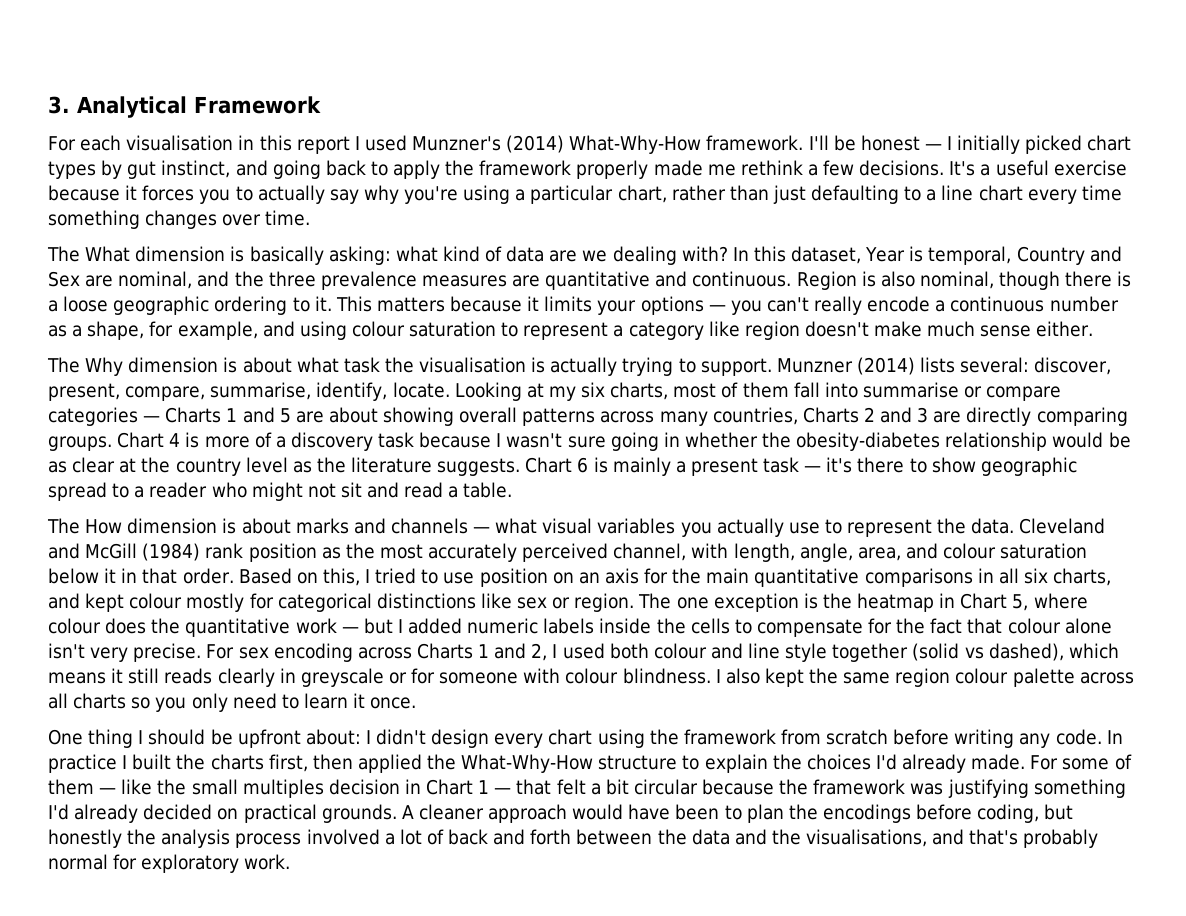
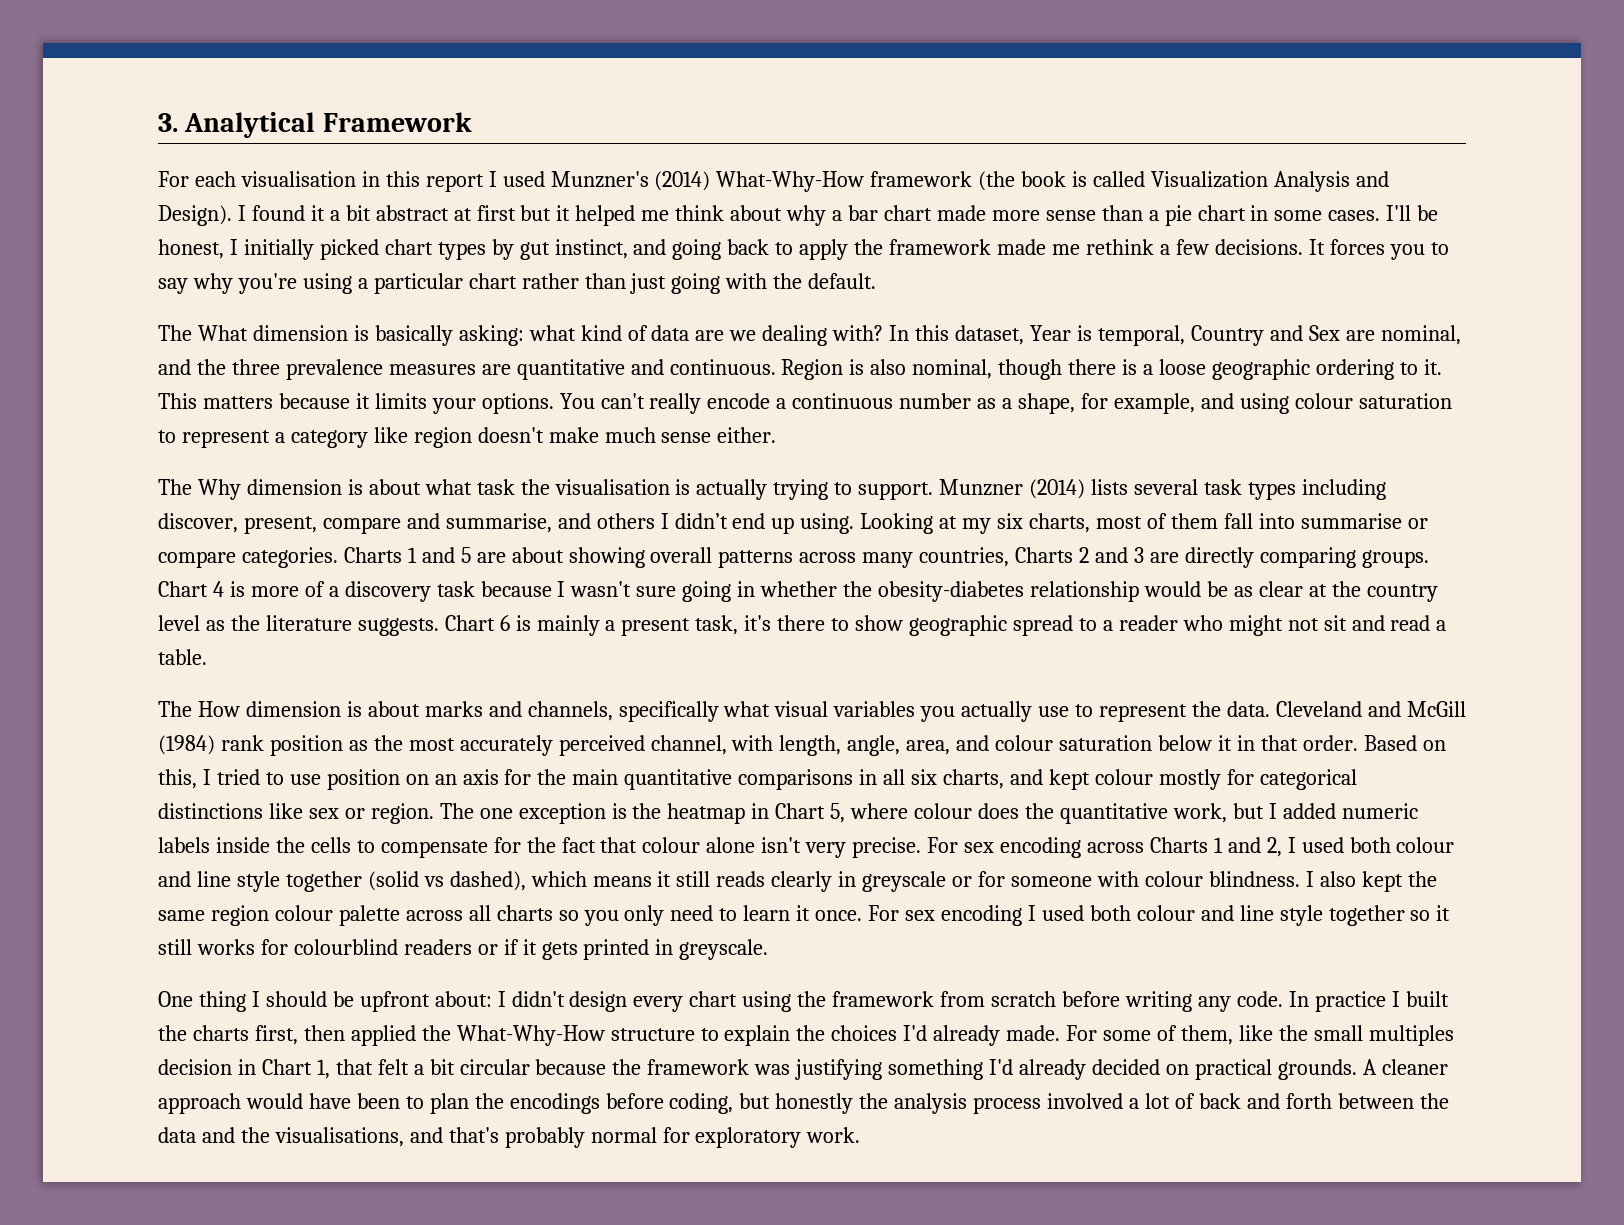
- For each visualisation in this report I used Munzner's (2014) What-Why-How framework. I'll be honest — I initially picked chart types by gut instinct, and going back to apply the framework properly made me rethink a few decisions.
+ For each visualisation in this report I used Munzner's (2014) What-Why-How framework (the book is called Visualization Analysis and Design). I found it a bit abstract at first but it helped me think about why a bar chart made more sense than a pie chart in some cases. I'll be honest, I initially picked chart types by gut instinct, and going back to apply the framework made me rethink a few decisions.
- It's a useful exercise because it forces you to actually say why you're using a particular chart, rather than just defaulting to a line chart every time something changes over time.
+ It forces you to say why you're using a particular chart rather than just going with the default.
- This matters because it limits your options — you can't really encode a continuous number as a shape, for example, and using colour saturation to represent a category like region doesn't make much sense either.
+ This matters because it limits your options. You can't really encode a continuous number as a shape, for example, and using colour saturation to represent a category like region doesn't make much sense either.
- Munzner (2014) lists several: discover, present, compare, summarise, identify, locate.
+ Munzner (2014) lists several task types including discover, present, compare and summarise, and others I didn’t end up using.
- Looking at my six charts, most of them fall into summarise or compare categories — Charts 1 and 5 are about showing overall patterns across many countries, Charts 2 and 3 are directly comparing groups.
+ Looking at my six charts, most of them fall into summarise or compare categories. Charts 1 and 5 are about showing overall patterns across many countries, Charts 2 and 3 are directly comparing groups.
- Chart 6 is mainly a present task — it's there to show geographic spread to a reader who might not sit and read a table.
+ Chart 6 is mainly a present task, it's there to show geographic spread to a reader who might not sit and read a table.
- The How dimension is about marks and channels — what visual variables you actually use to represent the data.
+ The How dimension is about marks and channels, specifically what visual variables you actually use to represent the data.
- The one exception is the heatmap in Chart 5, where colour does the quantitative work — but I added numeric labels inside the cells to compensate for the fact that colour alone isn't very precise.
+ The one exception is the heatmap in Chart 5, where colour does the quantitative work, but I added numeric labels inside the cells to compensate for the fact that colour alone isn't very precise.
+ For sex encoding I used both colour and line style together so it still works for colourblind readers or if it gets printed in greyscale.
- For some of them — like the small multiples decision in Chart 1 — that felt a bit circular because the framework was justifying something I'd already decided on practical grounds.
+ For some of them, like the small multiples decision in Chart 1, that felt a bit circular because the framework was justifying something I'd already decided on practical grounds.

